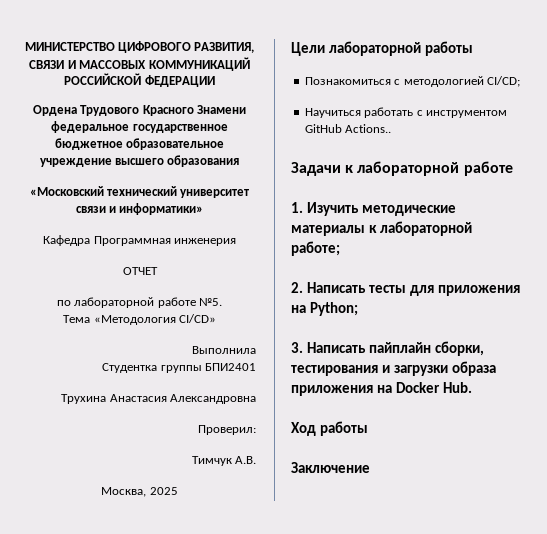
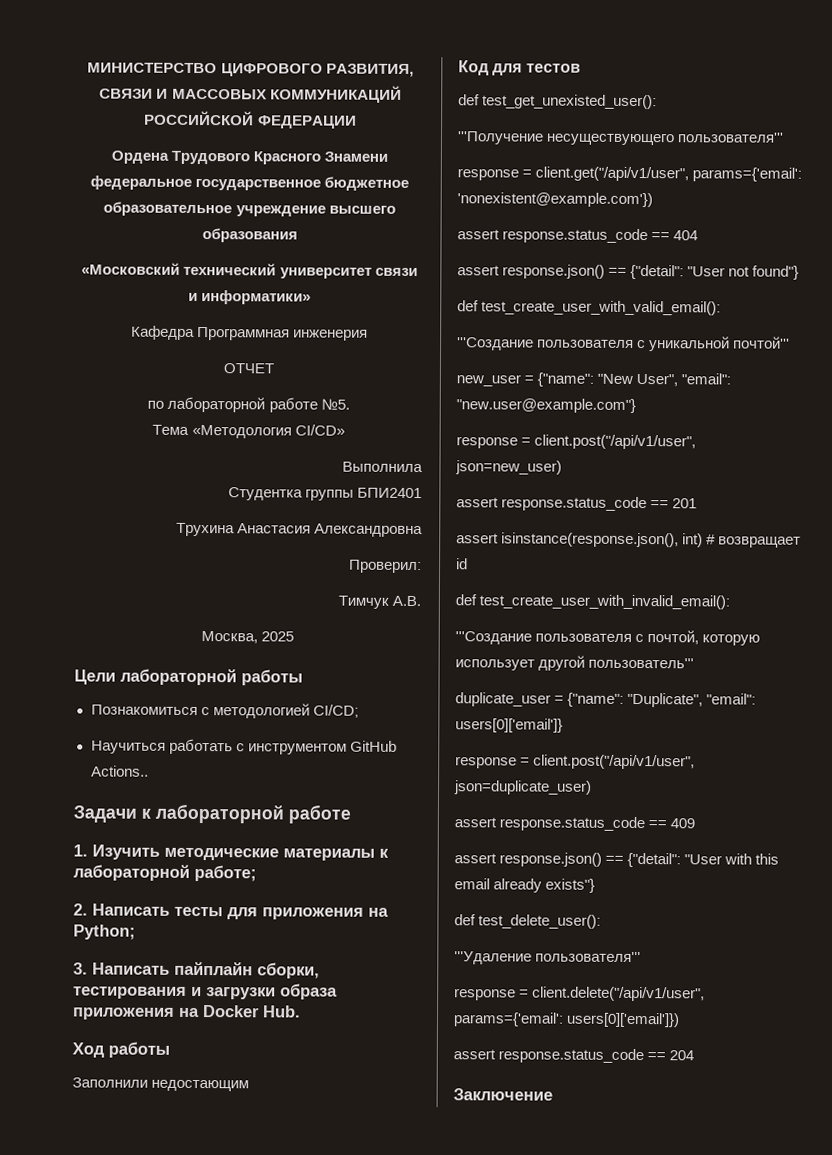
+ Заполнили недостающим
+ Код для тестов
+ def test_get_unexisted_user():
+ '''Получение несуществующего пользователя'''
+ response = client.get("/api/v1/user", params={'email': 'nonexistent@example.com'})
+ assert response.status_code == 404
+ assert response.json() == {"detail": "User not found"}
+ def test_create_user_with_valid_email():
+ '''Создание пользователя с уникальной почтой'''
+ new_user = {"name": "New User", "email": "new.user@example.com"}
+ response = client.post("/api/v1/user", json=new_user)
+ assert response.status_code == 201
+ assert isinstance(response.json(), int) # возвращает id
+ def test_create_user_with_invalid_email():
+ '''Создание пользователя с почтой, которую использует другой пользователь'''
+ duplicate_user = {"name": "Duplicate", "email": users[0]['email']}
+ response = client.post("/api/v1/user", json=duplicate_user)
+ assert response.status_code == 409
+ assert response.json() == {"detail": "User with this email already exists"}
+ def test_delete_user():
+ '''Удаление пользователя'''
+ response = client.delete("/api/v1/user", params={'email': users[0]['email']})
+ assert response.status_code == 204

